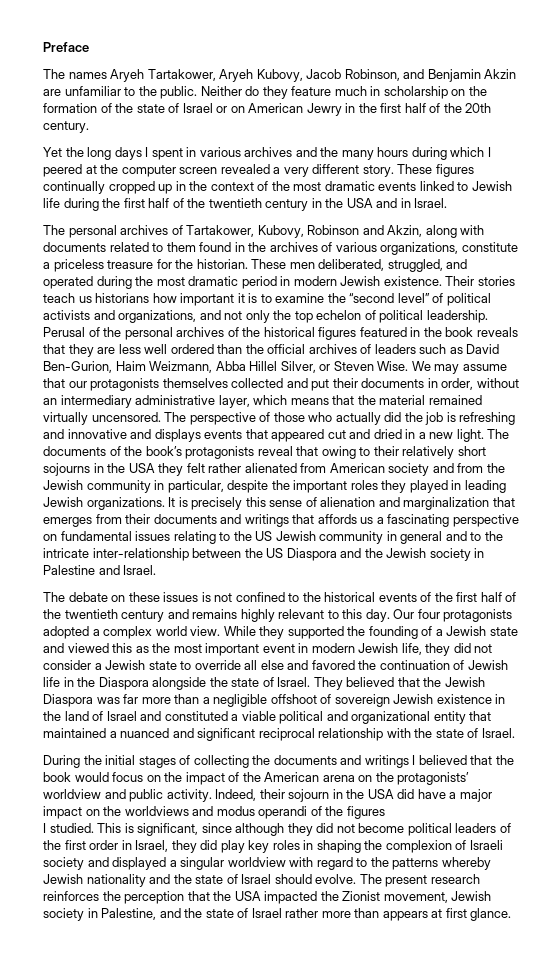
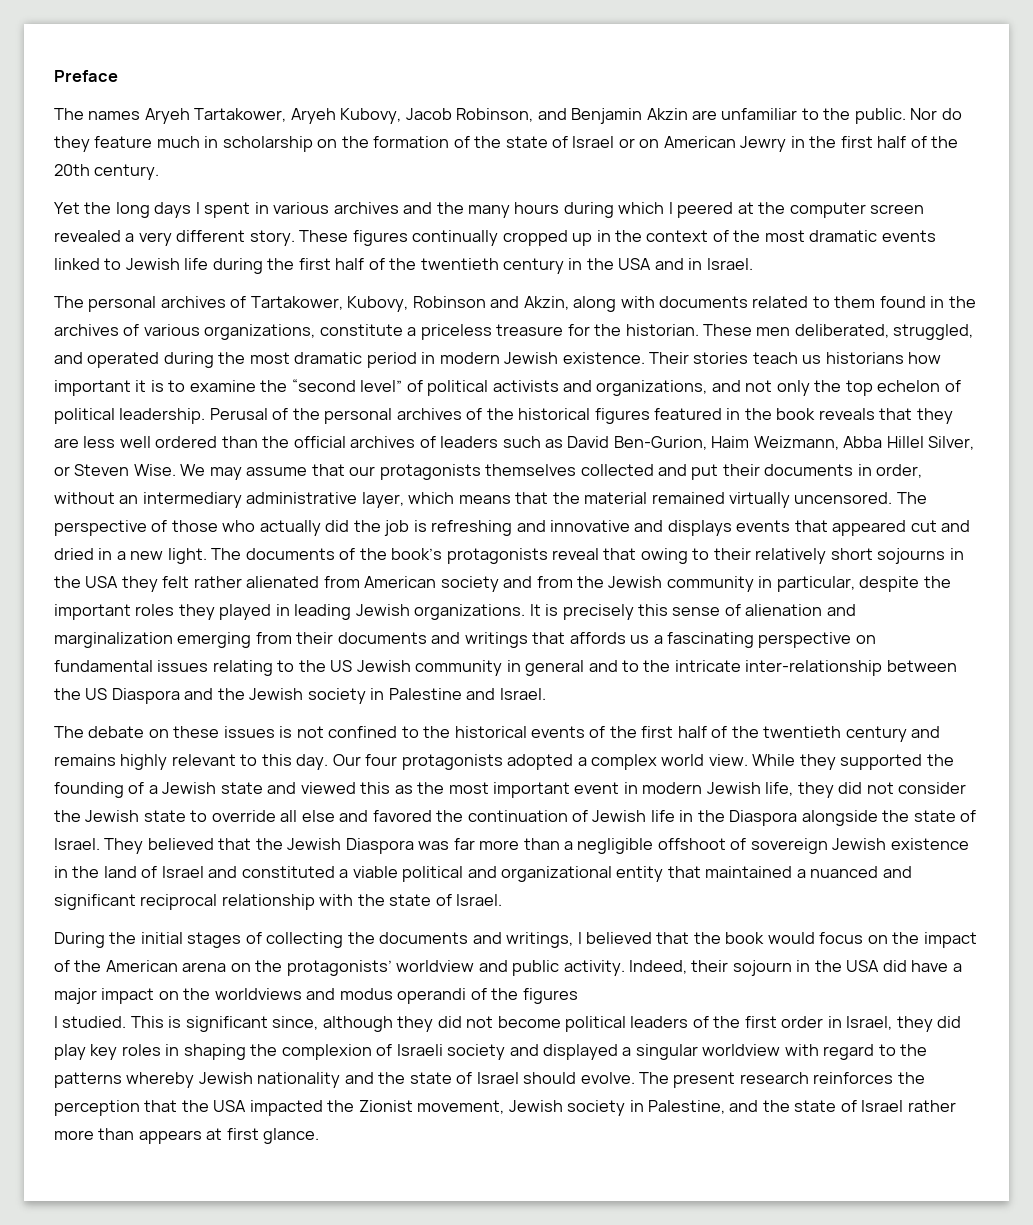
- Neither do they feature much in scholarship on the formation of the state of Israel or on American Jewry in the first half of the 20th century.
+ Nor do they feature much in scholarship on the formation of the state of Israel or on American Jewry in the first half of the 20th century.
- It is precisely this sense of alienation and marginalization that emerges from their documents and writings that affords us a fascinating perspective on fundamental issues relating to the US Jewish community in general and to the intricate inter-relationship between the US Diaspora and the Jewish society in Palestine and Israel.
+ It is precisely this sense of alienation and marginalization emerging from their documents and writings that affords us a fascinating perspective on fundamental issues relating to the US Jewish community in general and to the intricate inter-relationship between the US Diaspora and the Jewish society in Palestine and Israel.
- While they supported the founding of a Jewish state and viewed this as the most important event in modern Jewish life, they did not consider a Jewish state to override all else and favored the continuation of Jewish life in the Diaspora alongside the state of Israel.
+ While they supported the founding of a Jewish state and viewed this as the most important event in modern Jewish life, they did not consider the Jewish state to override all else and favored the continuation of Jewish life in the Diaspora alongside the state of Israel.
- During the initial stages of collecting the documents and writings I believed that the book would focus on the impact of the American arena on the protagonists’ worldview and public activity.
+ During the initial stages of collecting the documents and writings, I believed that the book would focus on the impact of the American arena on the protagonists’ worldview and public activity.
- This is significant, since although they did not become political leaders of the first order in Israel, they did play key roles in shaping the complexion of Israeli society and displayed a singular worldview with regard to the patterns whereby Jewish nationality and the state of Israel should evolve.
+ This is significant since, although they did not become political leaders of the first order in Israel, they did play key roles in shaping the complexion of Israeli society and displayed a singular worldview with regard to the patterns whereby Jewish nationality and the state of Israel should evolve.

